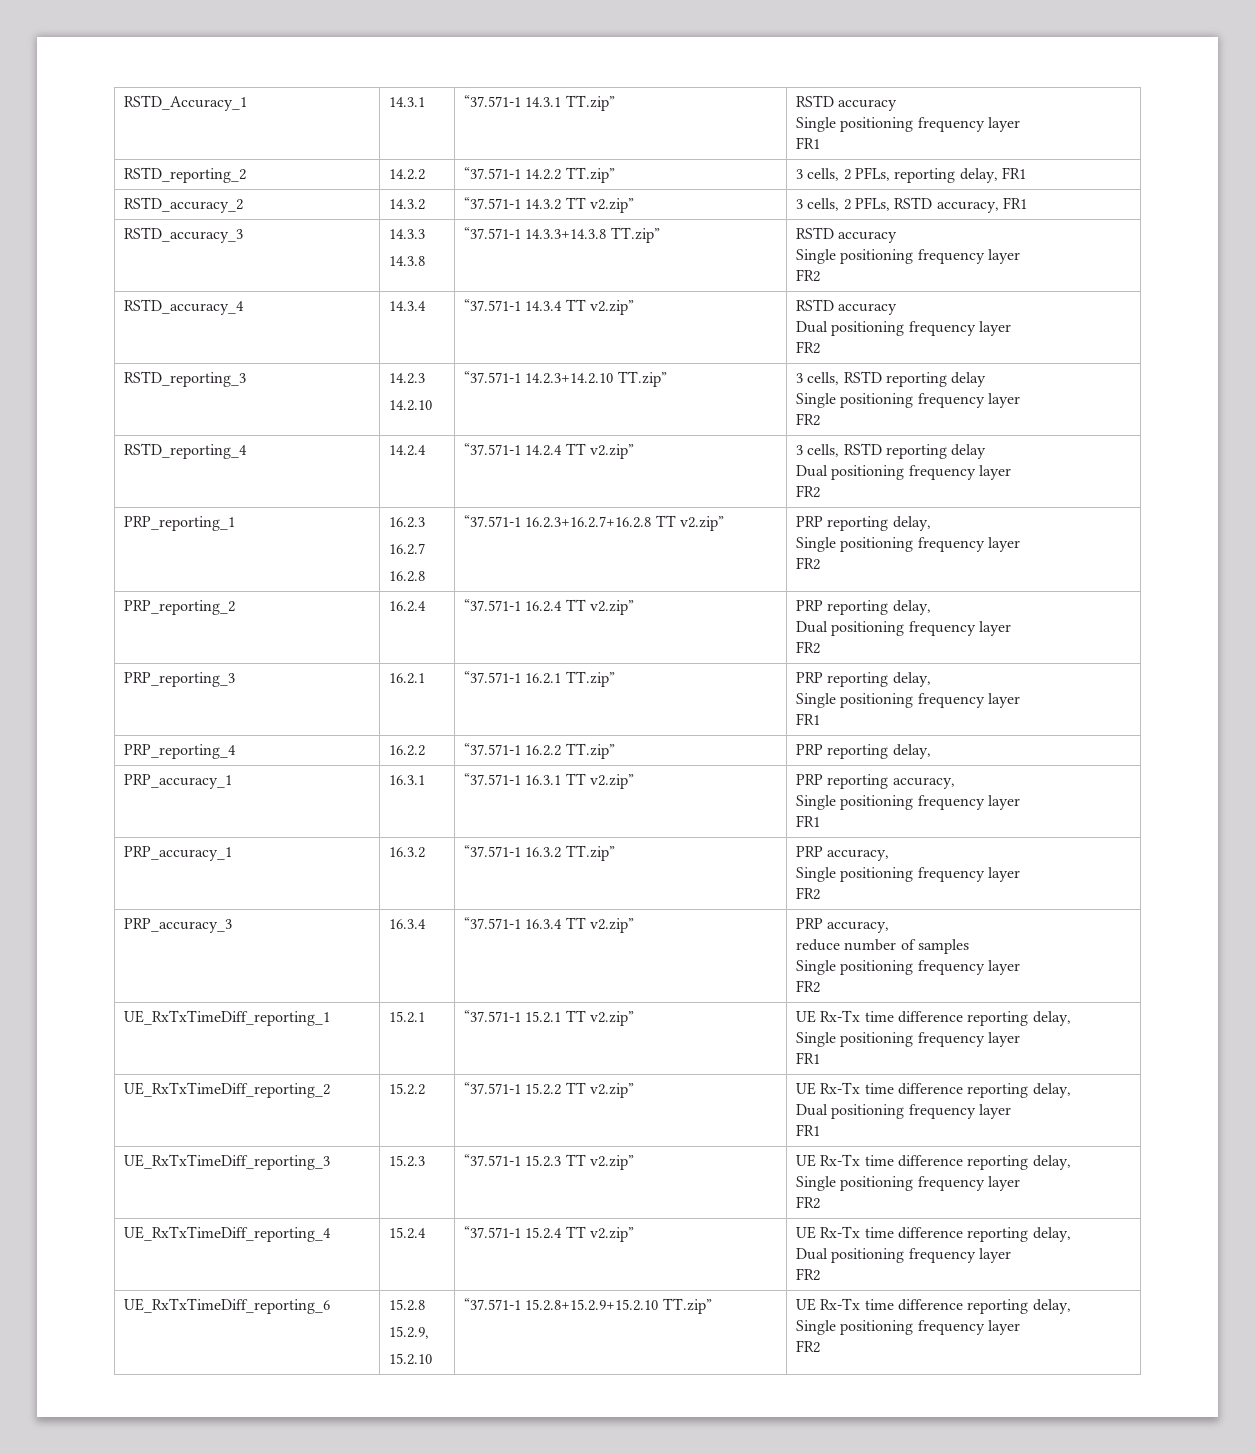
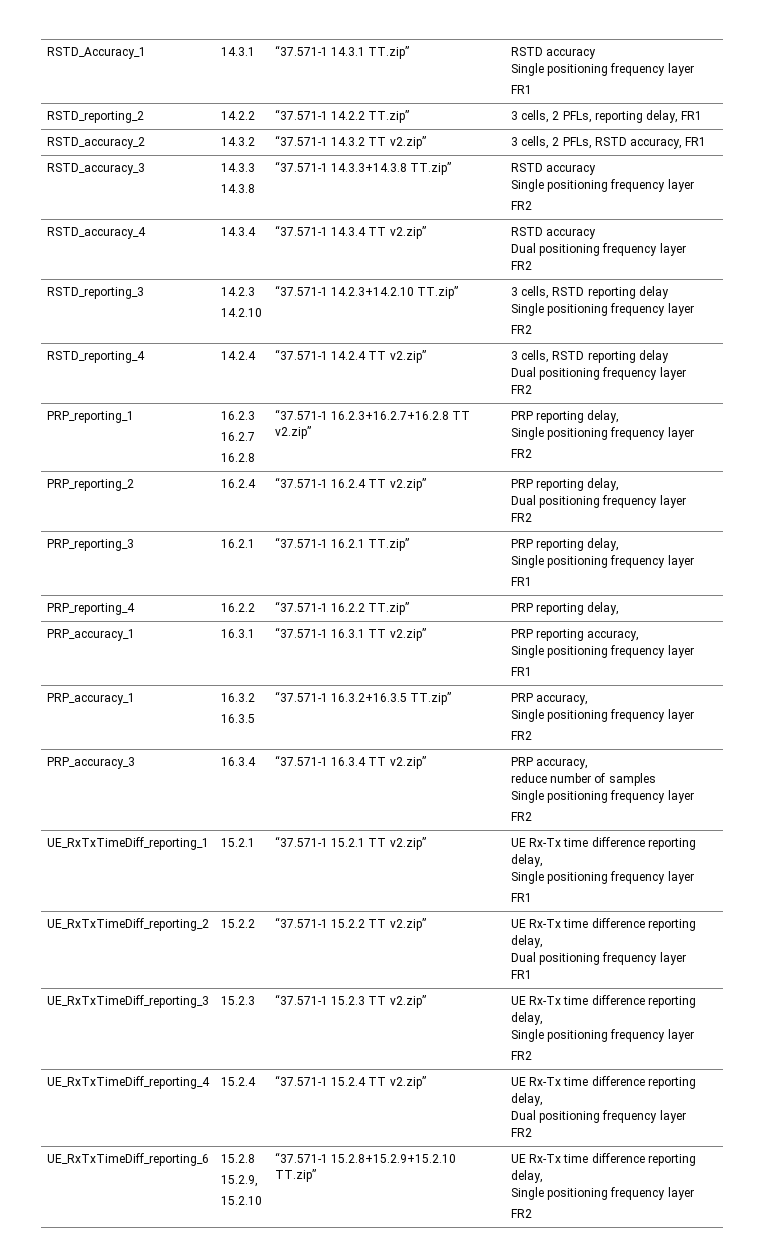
- PRP_accuracy_1 | 16.3.2 | “37.571-1 16.3.2 TT.zip” | PRP accuracy,
+ PRP_accuracy_1 | 16.3.2
+ 16.3.5 | “37.571-1 16.3.2+16.3.5 TT.zip” | PRP accuracy,

